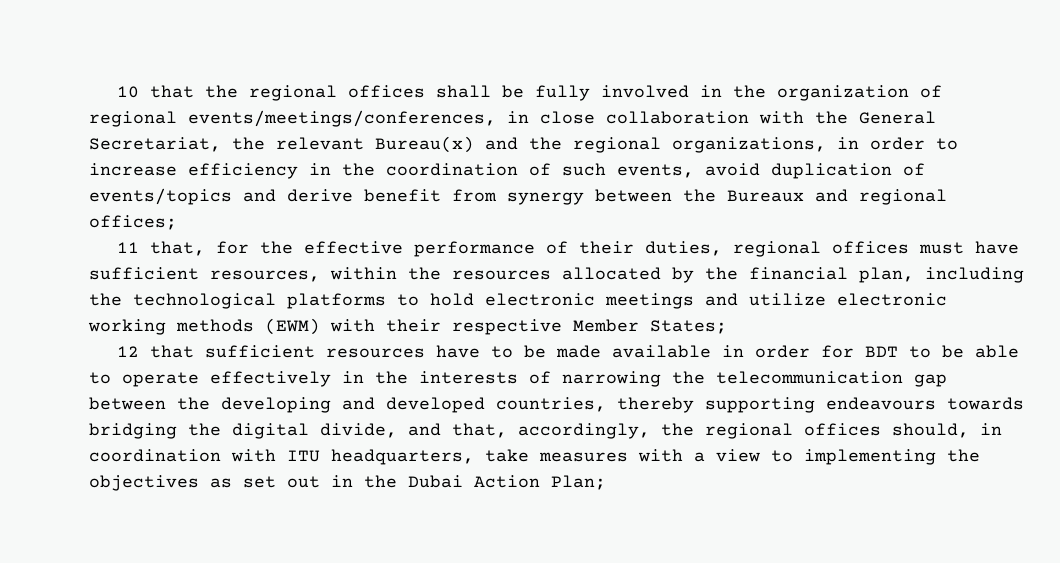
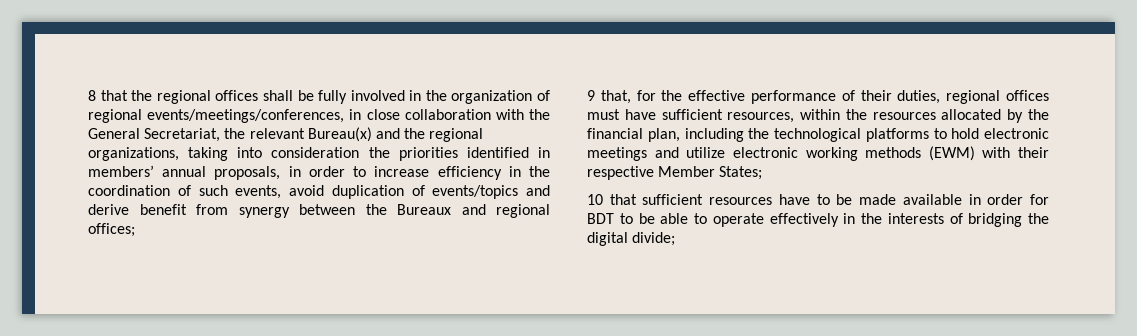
- 10 that the regional offices shall be fully involved in the organization of regional events/meetings/conferences, in close collaboration with the General Secretariat, the relevant Bureau(x) and the regional organizations, in order to increase efficiency in the coordination of such events, avoid duplication of events/topics and derive benefit from synergy between the Bureaux and regional offices;
+ 8 that the regional offices shall be fully involved in the organization of regional events/meetings/conferences, in close collaboration with the General Secretariat, the relevant Bureau(x) and the regional organizations, taking into consideration the priorities identified in members’ annual proposals, in order to increase efficiency in the coordination of such events, avoid duplication of events/topics and derive benefit from synergy between the Bureaux and regional offices;
- 11 that, for the effective performance of their duties, regional offices must have sufficient resources, within the resources allocated by the financial plan, including the technological platforms to hold electronic meetings and utilize electronic working methods (EWM) with their respective Member States;
+ 9 that, for the effective performance of their duties, regional offices must have sufficient resources, within the resources allocated by the financial plan, including the technological platforms to hold electronic meetings and utilize electronic working methods (EWM) with their respective Member States;
- 12 that sufficient resources have to be made available in order for BDT to be able to operate effectively in the interests of narrowing the telecommunication gap between the developing and developed countries, thereby supporting endeavours towards bridging the digital divide, and that, accordingly, the regional offices should, in coordination with ITU headquarters, take measures with a view to implementing the objectives as set out in the Dubai Action Plan;
+ 10 that sufficient resources have to be made available in order for BDT to be able to operate effectively in the interests of bridging the digital divide;

